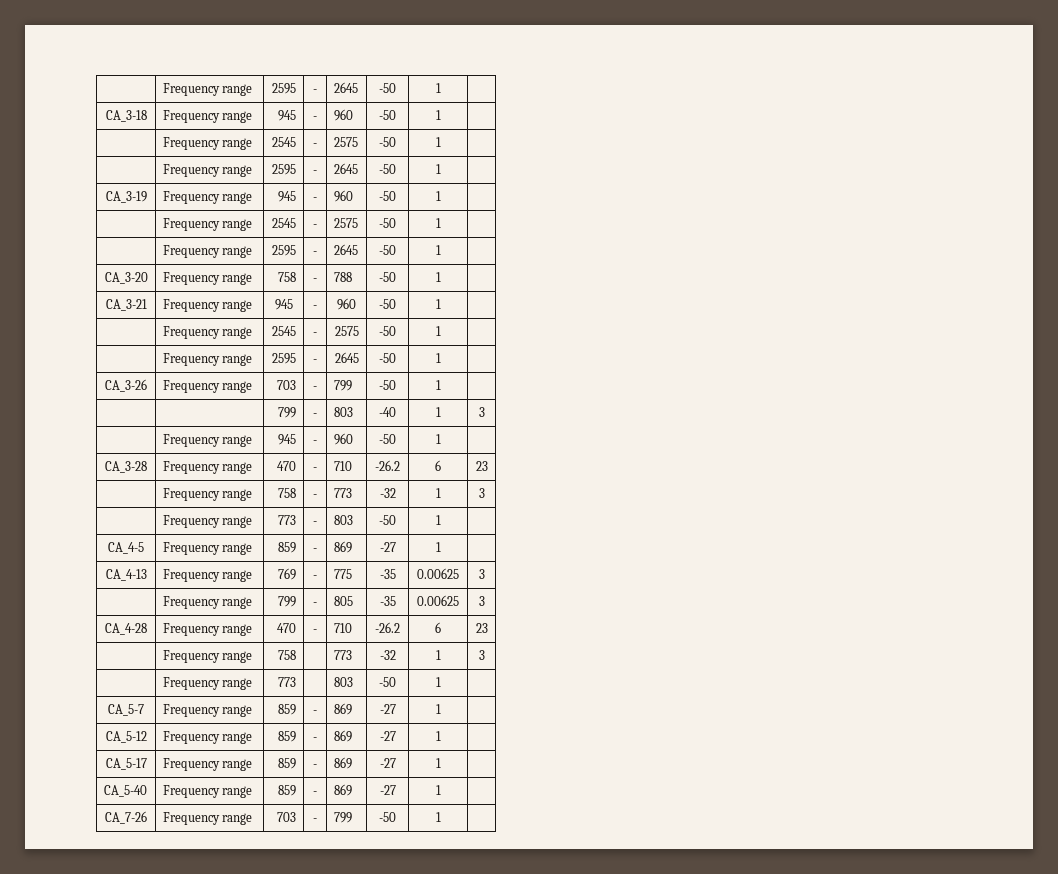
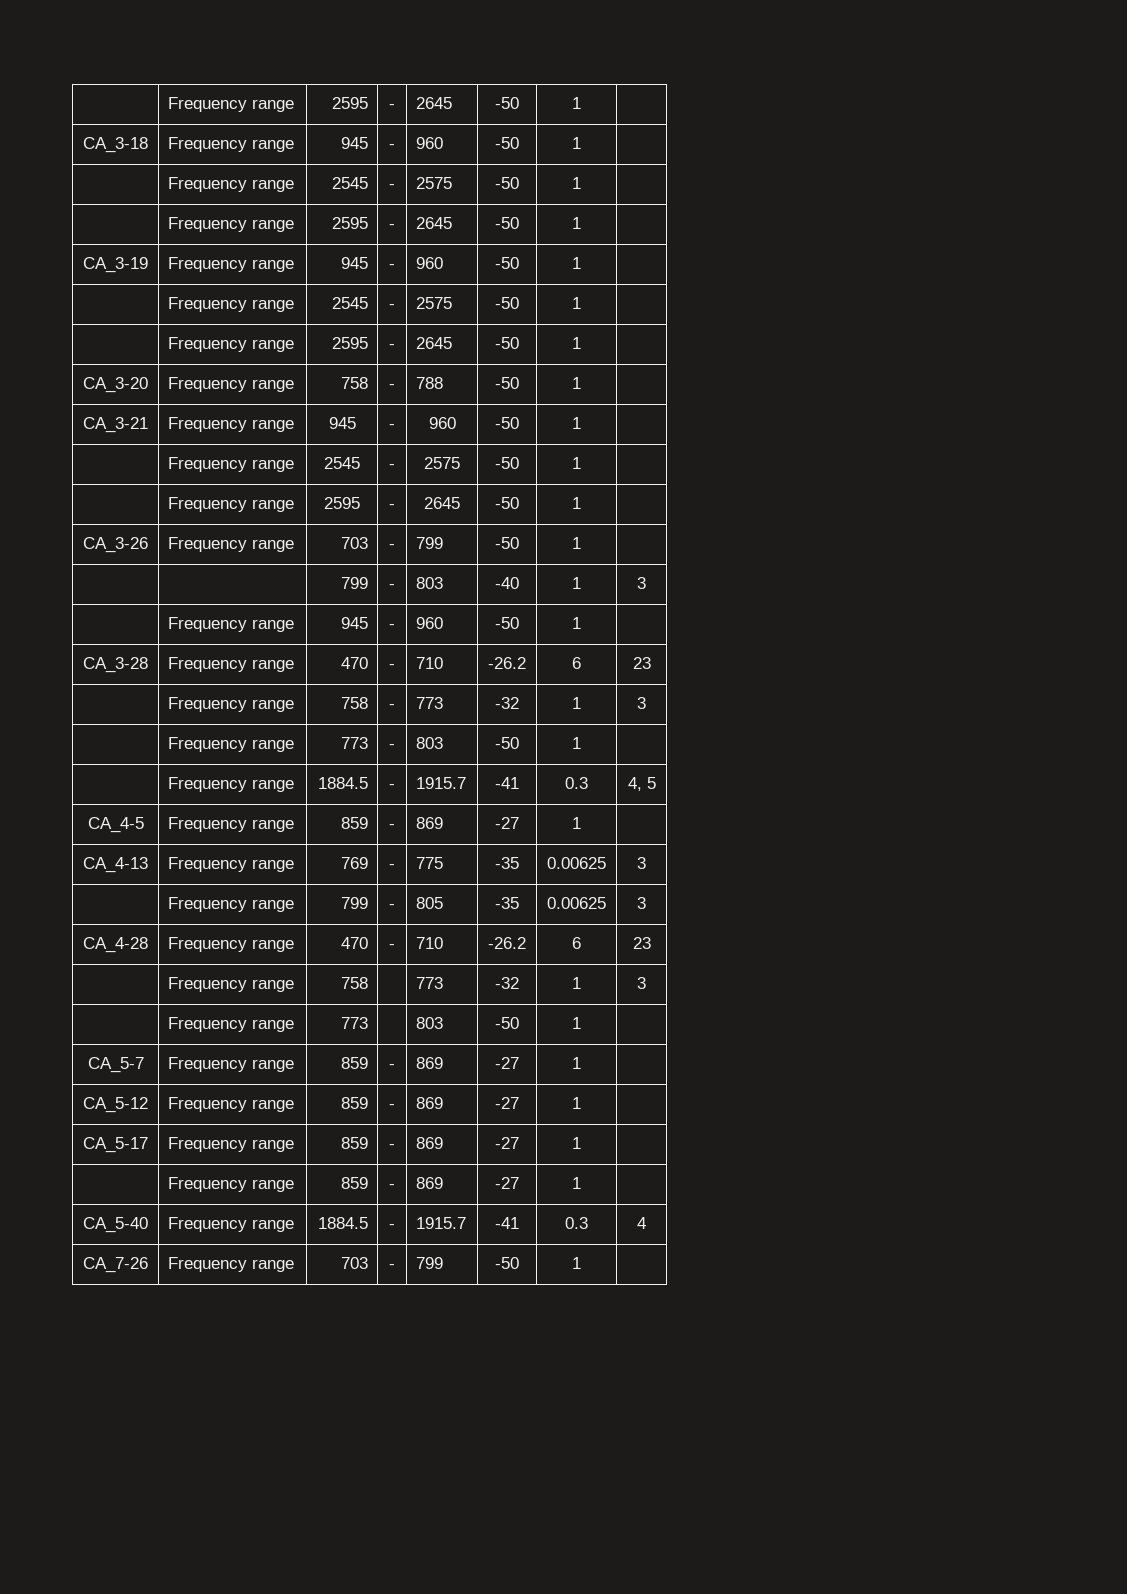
+ | Frequency range | 1884.5 | - | 1915.7 | -41 | 0.3 | 4, 5
  CA_5-17 | Frequency range | 859 | - | 869 | -27 | 1 |
- CA_5-40 | Frequency range | 859 | - | 869 | -27 | 1 |
+ | Frequency range | 859 | - | 869 | -27 | 1 |
+ CA_5-40 | Frequency range | 1884.5 | - | 1915.7 | -41 | 0.3 | 4

